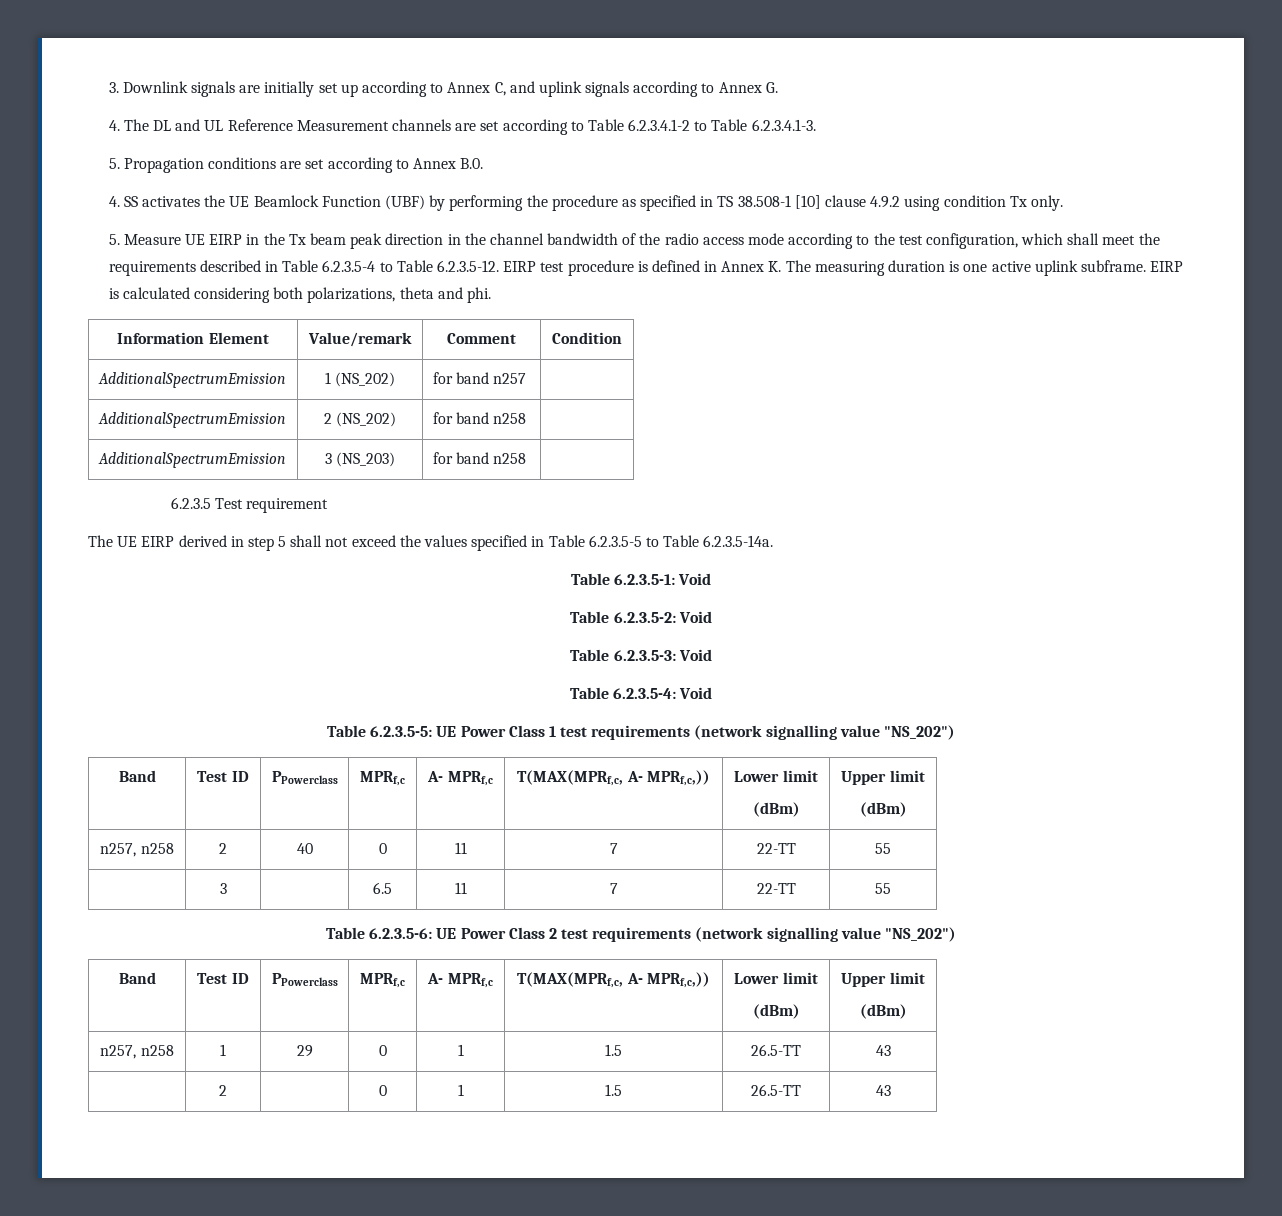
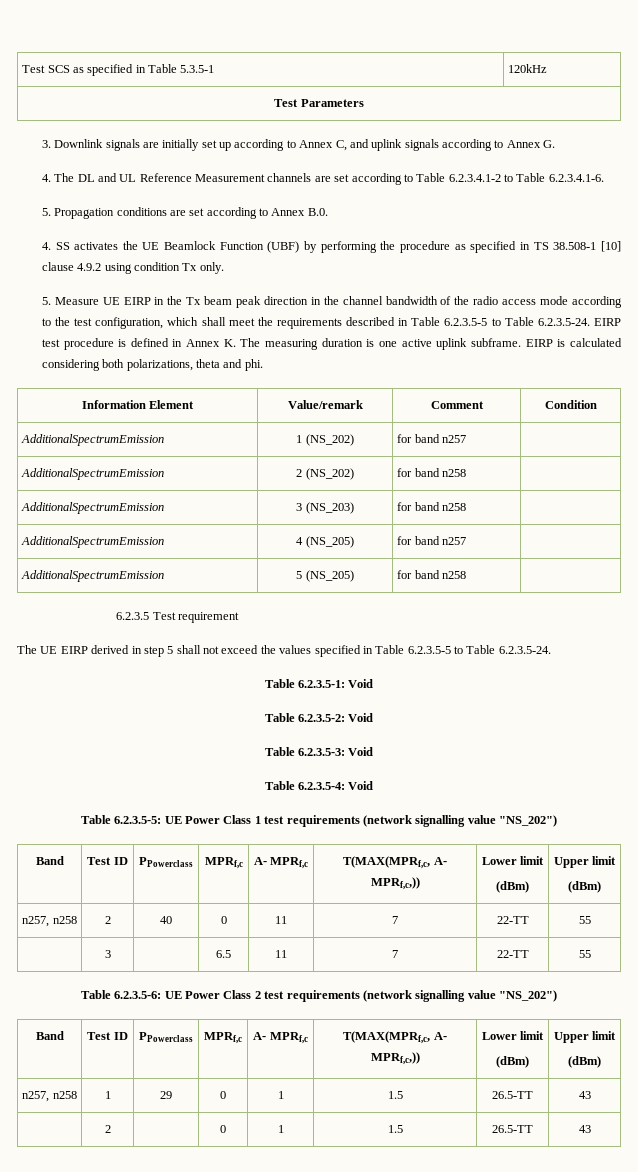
+ Test SCS as specified in Table 5.3.5-1 | 120kHz
+ Test Parameters
- 4. The DL and UL Reference Measurement channels are set according to Table 6.2.3.4.1-2 to Table 6.2.3.4.1-3.
+ 4. The DL and UL Reference Measurement channels are set according to Table 6.2.3.4.1-2 to Table 6.2.3.4.1-6.
- 5. Measure UE EIRP in the Tx beam peak direction in the channel bandwidth of the radio access mode according to the test configuration, which shall meet the requirements described in Table 6.2.3.5-4 to Table 6.2.3.5-12. EIRP test procedure is defined in Annex K. The measuring duration is one active uplink subframe.
+ 5. Measure UE EIRP in the Tx beam peak direction in the channel bandwidth of the radio access mode according to the test configuration, which shall meet the requirements described in Table 6.2.3.5-5 to Table 6.2.3.5-24. EIRP test procedure is defined in Annex K. The measuring duration is one active uplink subframe.
+ AdditionalSpectrumEmission | 4 (NS_205) | for band n257 |
+ AdditionalSpectrumEmission | 5 (NS_205) | for band n258 |
- The UE EIRP derived in step 5 shall not exceed the values specified in Table 6.2.3.5-5 to Table 6.2.3.5-14a.
+ The UE EIRP derived in step 5 shall not exceed the values specified in Table 6.2.3.5-5 to Table 6.2.3.5-24.

